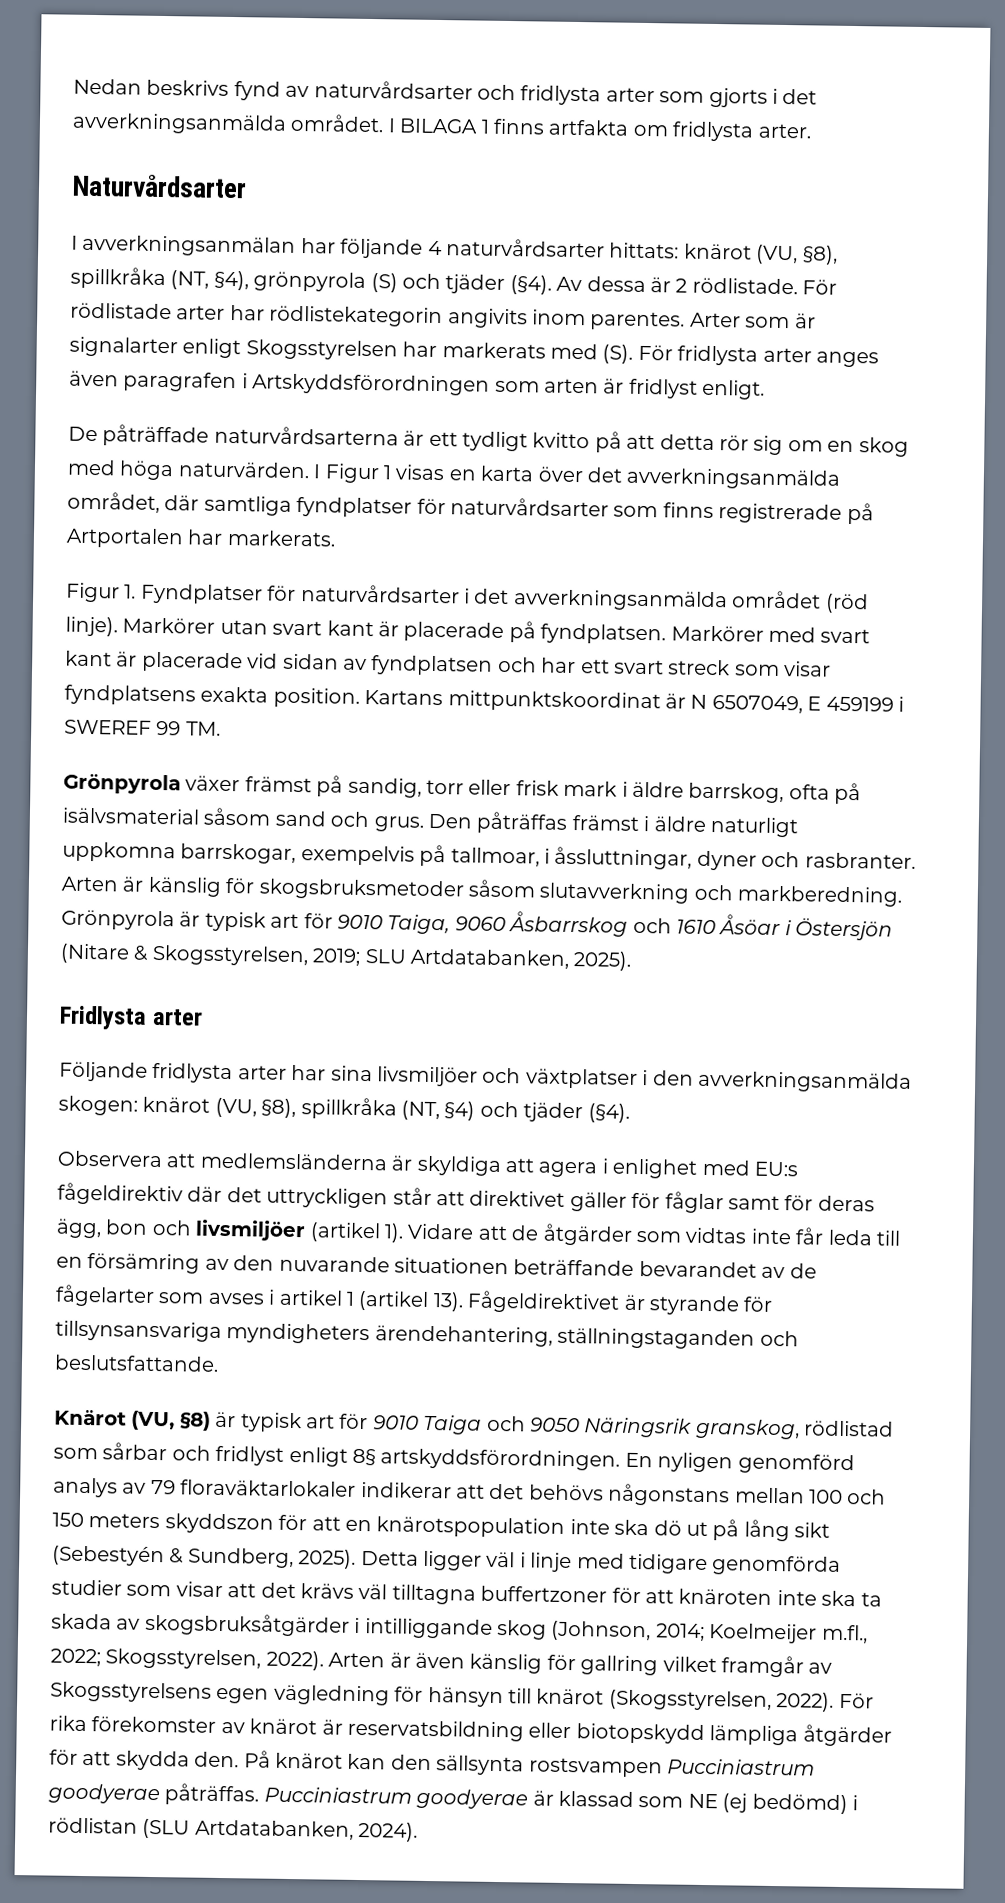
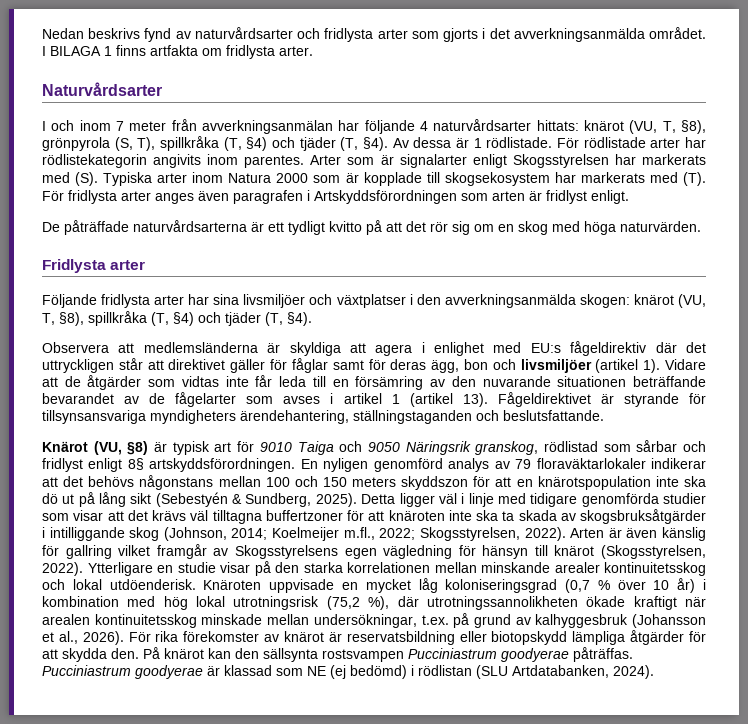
- I avverkningsanmälan har följande 4 naturvårdsarter hittats: knärot (VU, §8), spillkråka (NT, §4), grönpyrola (S) och tjäder (§4).
+ I och inom 7 meter från avverkningsanmälan har följande 4 naturvårdsarter hittats: knärot (VU, T, §8), grönpyrola (S, T), spillkråka (T, §4) och tjäder (T, §4).
- Av dessa är 2 rödlistade.
+ Av dessa är 1 rödlistade.
- Arter som är signalarter enligt Skogsstyrelsen har markerats med (S). För fridlysta arter anges även paragrafen i Artskyddsförordningen som arten är fridlyst enligt.
+ Arter som är signalarter enligt Skogsstyrelsen har markerats med (S). Typiska arter inom Natura 2000 som är kopplade till skogsekosystem har markerats med (T). För fridlysta arter anges även paragrafen i Artskyddsförordningen som arten är fridlyst enligt.
- De påträffade naturvårdsarterna är ett tydligt kvitto på att detta rör sig om en skog med höga naturvärden. I Figur 1 visas en karta över det avverkningsanmälda området, där samtliga fyndplatser för naturvårdsarter som finns registrerade på Artportalen har markerats.
- Figur 1. Fyndplatser för naturvårdsarter i det avverkningsanmälda området (röd linje). Markörer utan svart kant är placerade på fyndplatsen. Markörer med svart kant är placerade vid sidan av fyndplatsen och har ett svart streck som visar fyndplatsens exakta position. Kartans mittpunktskoordinat är N 6507049, E 459199 i SWEREF 99 TM.
- Grönpyrola växer främst på sandig, torr eller frisk mark i äldre barrskog, ofta på isälvsmaterial såsom sand och grus. Den påträffas främst i äldre naturligt uppkomna barrskogar, exempelvis på tallmoar, i åssluttningar, dyner och rasbranter. Arten är känslig för skogsbruksmetoder såsom slutavverkning och markberedning. Grönpyrola är typisk art för 9010 Taiga, 9060 Åsbarrskog och 1610 Åsöar i Östersjön (Nitare & Skogsstyrelsen, 2019; SLU Artdatabanken, 2025).
+ De påträffade naturvårdsarterna är ett tydligt kvitto på att det rör sig om en skog med höga naturvärden.
- Följande fridlysta arter har sina livsmiljöer och växtplatser i den avverkningsanmälda skogen: knärot (VU, §8), spillkråka (NT, §4) och tjäder (§4).
+ Följande fridlysta arter har sina livsmiljöer och växtplatser i den avverkningsanmälda skogen: knärot (VU, T, §8), spillkråka (T, §4) och tjäder (T, §4).
+ Ytterligare en studie visar på den starka korrelationen mellan minskande arealer kontinuitetsskog och lokal utdöenderisk. Knäroten uppvisade en mycket låg koloniseringsgrad (0,7 % över 10 år) i kombination med hög lokal utrotningsrisk (75,2 %), där utrotningssannolikheten ökade kraftigt när arealen kontinuitetsskog minskade mellan undersökningar, t.ex. på grund av kalhyggesbruk (Johansson et al., 2026).

